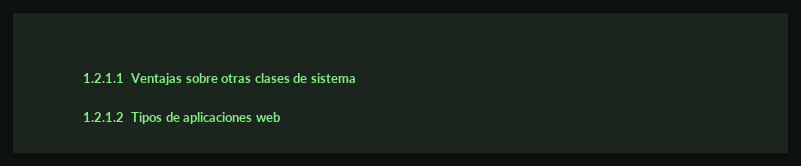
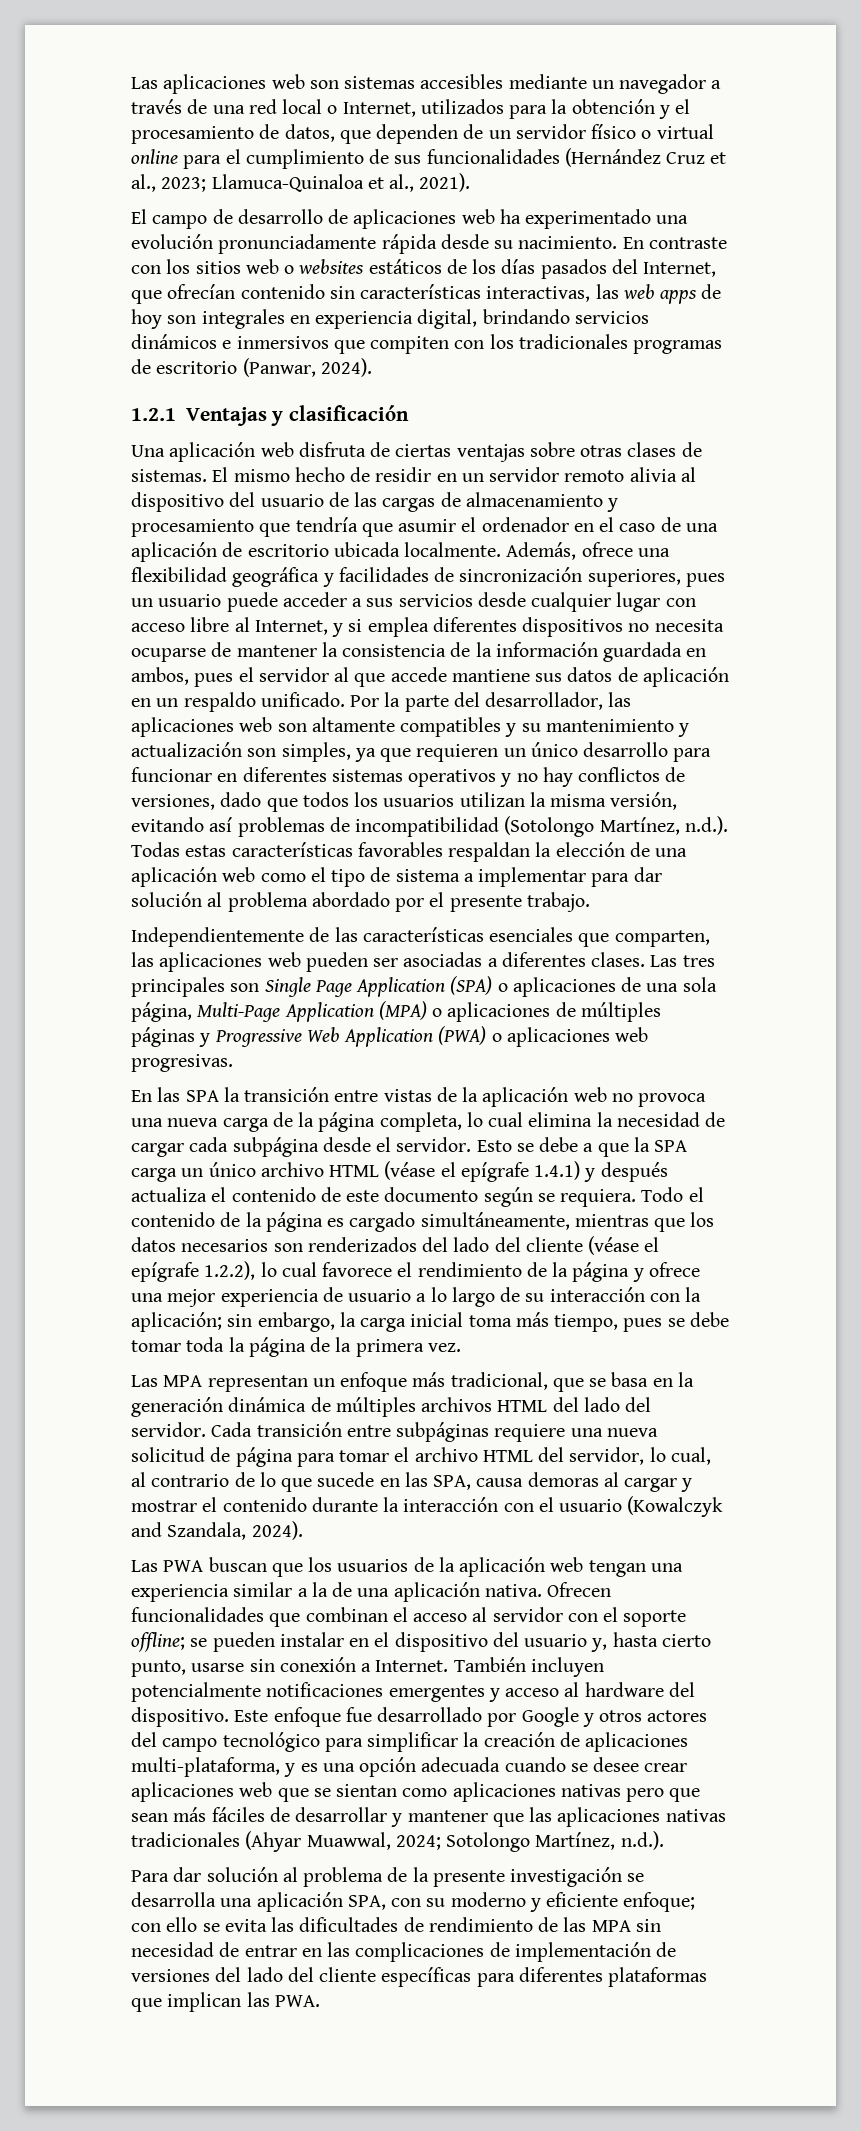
- 1.2.1.1 Ventajas sobre otras clases de sistema
- 1.2.1.2 Tipos de aplicaciones web
+ Las aplicaciones web son sistemas accesibles mediante un navegador a través de una red local o Internet, utilizados para la obtención y el procesamiento de datos, que dependen de un servidor físico o virtual online para el cumplimiento de sus funcionalidades (Hernández Cruz et al., 2023; Llamuca-Quinaloa et al., 2021).
+ El campo de desarrollo de aplicaciones web ha experimentado una evolución pronunciadamente rápida desde su nacimiento. En contraste con los sitios web o websites estáticos de los días pasados del Internet, que ofrecían contenido sin características interactivas, las web apps de hoy son integrales en experiencia digital, brindando servicios dinámicos e inmersivos que compiten con los tradicionales programas de escritorio (Panwar, 2024).
+ 1.2.1 Ventajas y clasificación
+ Una aplicación web disfruta de ciertas ventajas sobre otras clases de sistemas. El mismo hecho de residir en un servidor remoto alivia al dispositivo del usuario de las cargas de almacenamiento y procesamiento que tendría que asumir el ordenador en el caso de una aplicación de escritorio ubicada localmente. Además, ofrece una flexibilidad geográfica y facilidades de sincronización superiores, pues un usuario puede acceder a sus servicios desde cualquier lugar con acceso libre al Internet, y si emplea diferentes dispositivos no necesita ocuparse de mantener la consistencia de la información guardada en ambos, pues el servidor al que accede mantiene sus datos de aplicación en un respaldo unificado. Por la parte del desarrollador, las aplicaciones web son altamente compatibles y su mantenimiento y actualización son simples, ya que requieren un único desarrollo para funcionar en diferentes sistemas operativos y no hay conflictos de versiones, dado que todos los usuarios utilizan la misma versión, evitando así problemas de incompatibilidad (Sotolongo Martínez, n.d.). Todas estas características favorables respaldan la elección de una aplicación web como el tipo de sistema a implementar para dar solución al problema abordado por el presente trabajo.
+ Independientemente de las características esenciales que comparten, las aplicaciones web pueden ser asociadas a diferentes clases. Las tres principales son Single Page Application (SPA) o aplicaciones de una sola página, Multi-Page Application (MPA) o aplicaciones de múltiples páginas y Progressive Web Application (PWA) o aplicaciones web progresivas.
+ En las SPA la transición entre vistas de la aplicación web no provoca una nueva carga de la página completa, lo cual elimina la necesidad de cargar cada subpágina desde el servidor. Esto se debe a que la SPA carga un único archivo HTML (véase el epígrafe 1.4.1) y después actualiza el contenido de este documento según se requiera. Todo el contenido de la página es cargado simultáneamente, mientras que los datos necesarios son renderizados del lado del cliente (véase el epígrafe 1.2.2), lo cual favorece el rendimiento de la página y ofrece una mejor experiencia de usuario a lo largo de su interacción con la aplicación; sin embargo, la carga inicial toma más tiempo, pues se debe tomar toda la página de la primera vez.
+ Las MPA representan un enfoque más tradicional, que se basa en la generación dinámica de múltiples archivos HTML del lado del servidor. Cada transición entre subpáginas requiere una nueva solicitud de página para tomar el archivo HTML del servidor, lo cual, al contrario de lo que sucede en las SPA, causa demoras al cargar y mostrar el contenido durante la interacción con el usuario (Kowalczyk and Szandala, 2024).
+ Las PWA buscan que los usuarios de la aplicación web tengan una experiencia similar a la de una aplicación nativa. Ofrecen funcionalidades que combinan el acceso al servidor con el soporte offline; se pueden instalar en el dispositivo del usuario y, hasta cierto punto, usarse sin conexión a Internet. También incluyen potencialmente notificaciones emergentes y acceso al hardware del dispositivo. Este enfoque fue desarrollado por Google y otros actores del campo tecnológico para simplificar la creación de aplicaciones multi-plataforma, y es una opción adecuada cuando se desee crear aplicaciones web que se sientan como aplicaciones nativas pero que sean más fáciles de desarrollar y mantener que las aplicaciones nativas tradicionales (Ahyar Muawwal, 2024; Sotolongo Martínez, n.d.).
+ Para dar solución al problema de la presente investigación se desarrolla una aplicación SPA, con su moderno y eficiente enfoque; con ello se evita las dificultades de rendimiento de las MPA sin necesidad de entrar en las complicaciones de implementación de versiones del lado del cliente específicas para diferentes plataformas que implican las PWA.

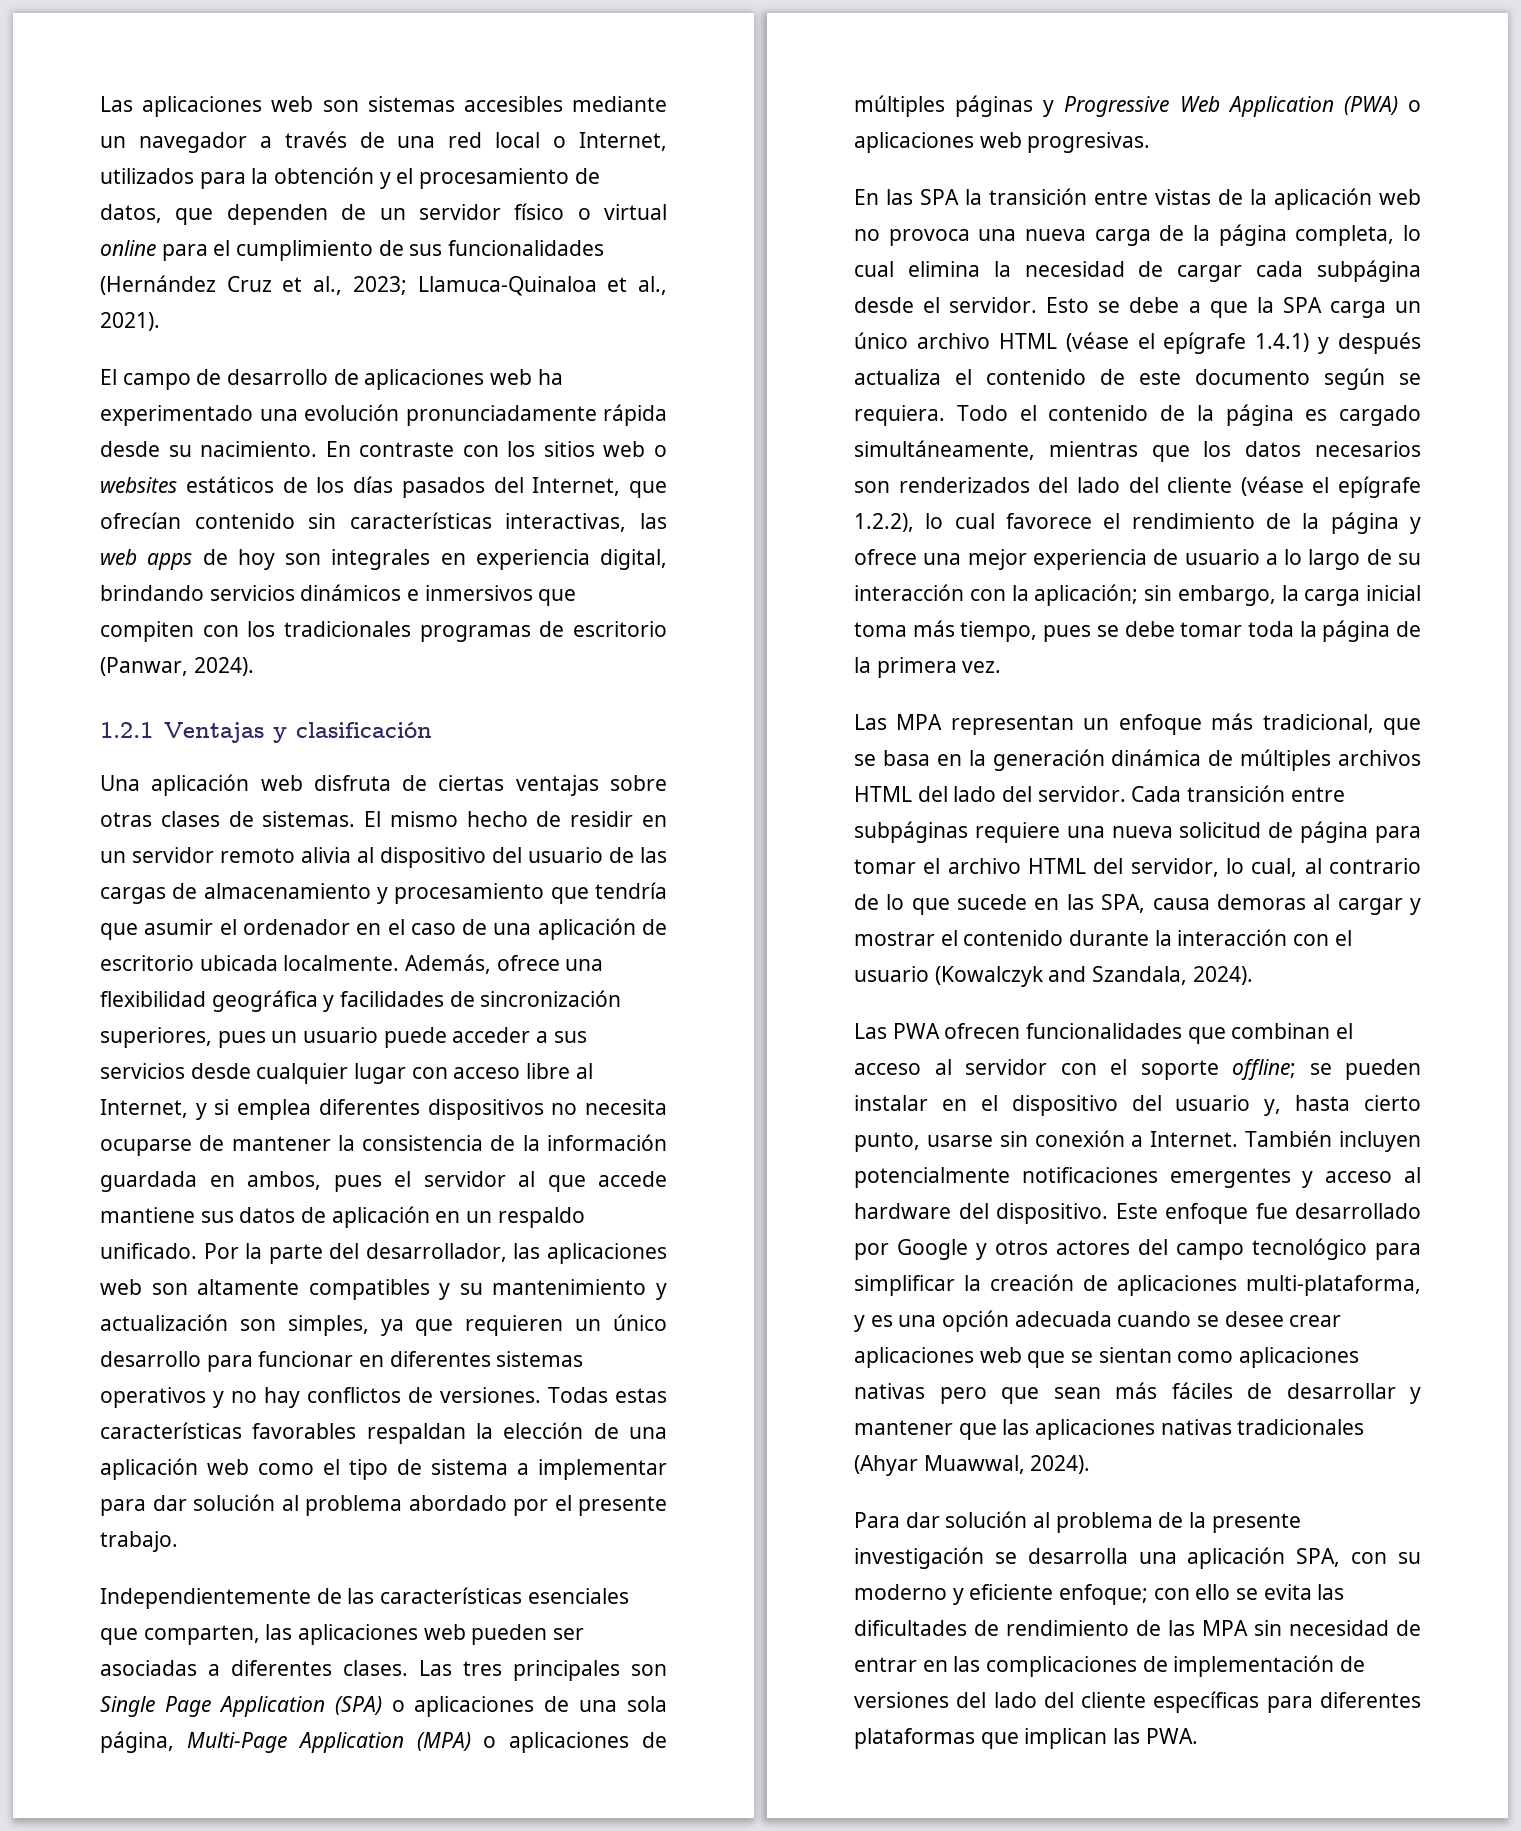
- Por la parte del desarrollador, las aplicaciones web son altamente compatibles y su mantenimiento y actualización son simples, ya que requieren un único desarrollo para funcionar en diferentes sistemas operativos y no hay conflictos de versiones, dado que todos los usuarios utilizan la misma versión, evitando así problemas de incompatibilidad (Sotolongo Martínez, n.d.). Todas estas características favorables respaldan la elección de una aplicación web como el tipo de sistema a implementar para dar solución al problema abordado por el presente trabajo.
+ Por la parte del desarrollador, las aplicaciones web son altamente compatibles y su mantenimiento y actualización son simples, ya que requieren un único desarrollo para funcionar en diferentes sistemas operativos y no hay conflictos de versiones. Todas estas características favorables respaldan la elección de una aplicación web como el tipo de sistema a implementar para dar solución al problema abordado por el presente trabajo.
- Las PWA buscan que los usuarios de la aplicación web tengan una experiencia similar a la de una aplicación nativa. Ofrecen funcionalidades que combinan el acceso al servidor con el soporte offline; se pueden instalar en el dispositivo del usuario y, hasta cierto punto, usarse sin conexión a Internet.
+ Las PWA ofrecen funcionalidades que combinan el acceso al servidor con el soporte offline; se pueden instalar en el dispositivo del usuario y, hasta cierto punto, usarse sin conexión a Internet.
- Este enfoque fue desarrollado por Google y otros actores del campo tecnológico para simplificar la creación de aplicaciones multi-plataforma, y es una opción adecuada cuando se desee crear aplicaciones web que se sientan como aplicaciones nativas pero que sean más fáciles de desarrollar y mantener que las aplicaciones nativas tradicionales (Ahyar Muawwal, 2024; Sotolongo Martínez, n.d.).
+ Este enfoque fue desarrollado por Google y otros actores del campo tecnológico para simplificar la creación de aplicaciones multi-plataforma, y es una opción adecuada cuando se desee crear aplicaciones web que se sientan como aplicaciones nativas pero que sean más fáciles de desarrollar y mantener que las aplicaciones nativas tradicionales (Ahyar Muawwal, 2024).

